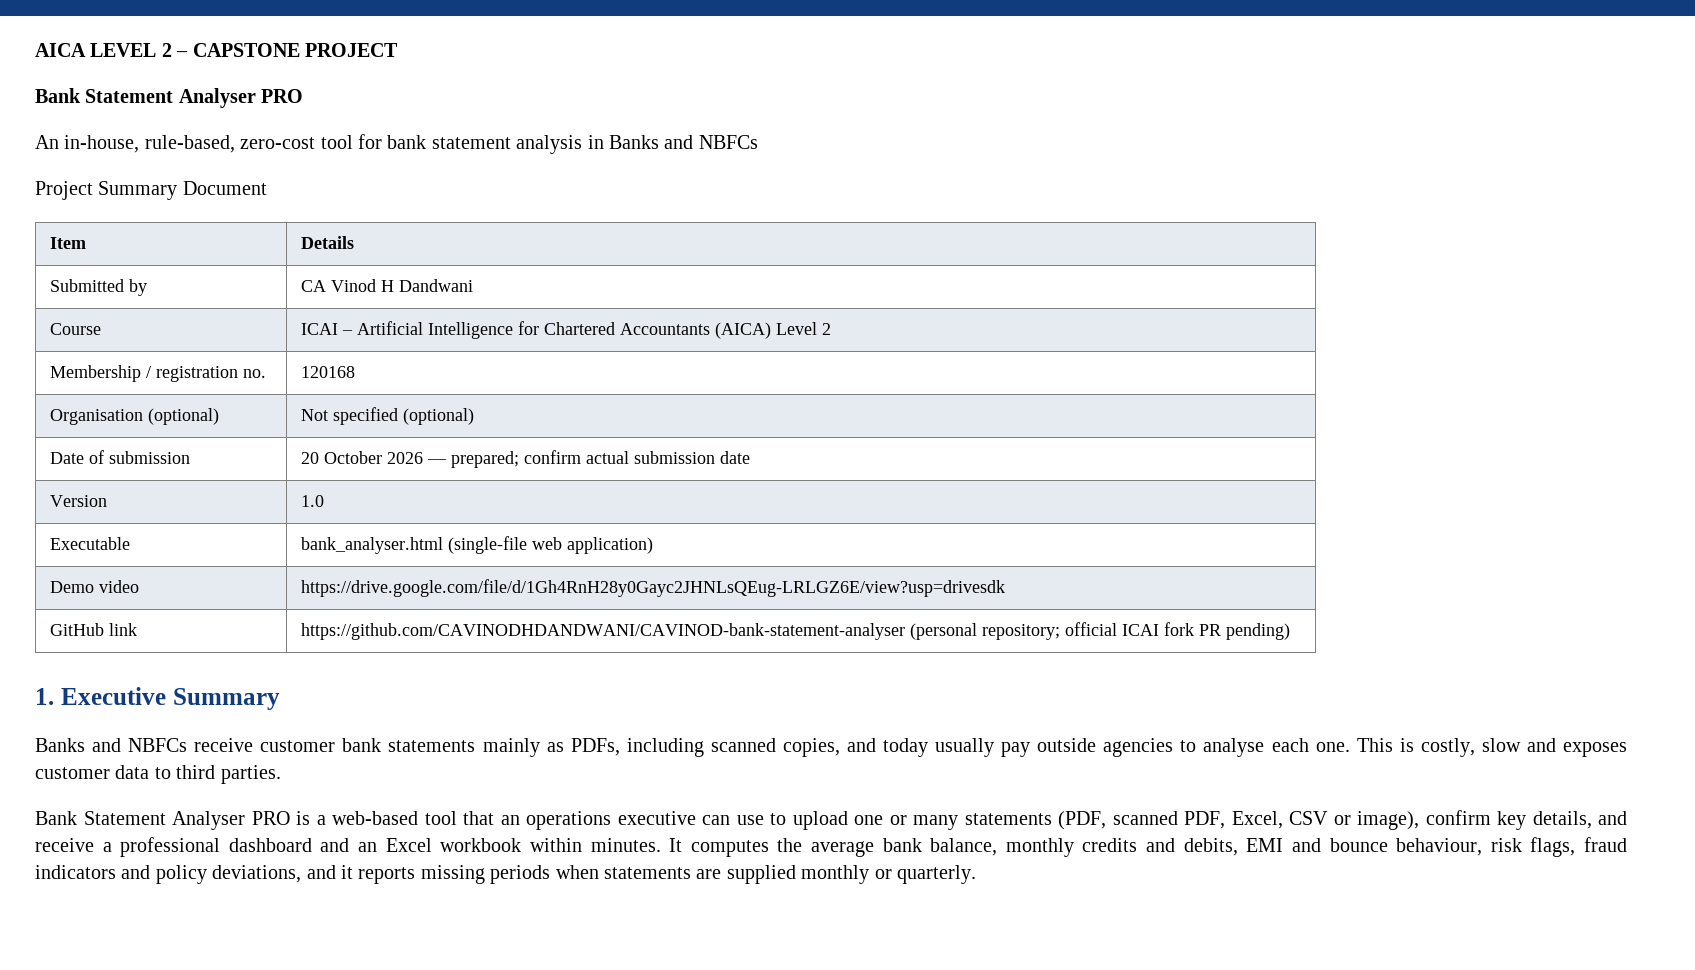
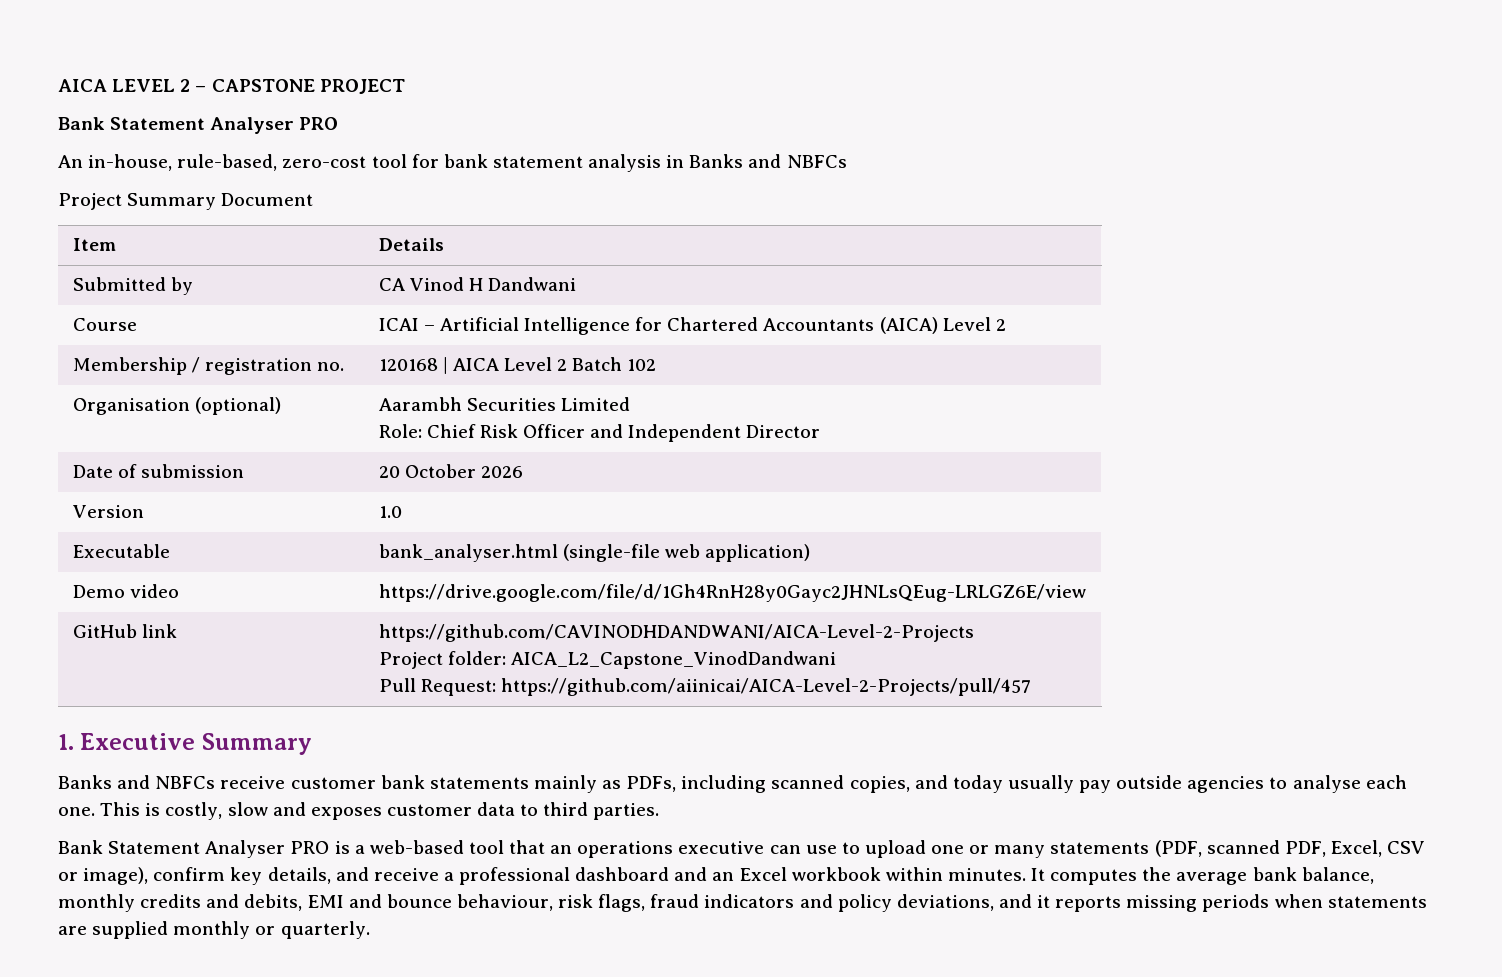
- Membership / registration no. | 120168
- Organisation (optional) | Not specified (optional)
+ Membership / registration no. | 120168 | AICA Level 2 Batch 102
+ Organisation (optional) | Aarambh Securities Limited
+ Role: Chief Risk Officer and Independent Director
- Date of submission | 20 October 2026 — prepared; confirm actual submission date
+ Date of submission | 20 October 2026
- Demo video | https://drive.google.com/file/d/1Gh4RnH28y0Gayc2JHNLsQEug-LRLGZ6E/view?usp=drivesdk
+ Demo video | https://drive.google.com/file/d/1Gh4RnH28y0Gayc2JHNLsQEug-LRLGZ6E/view
- GitHub link | https://github.com/CAVINODHDANDWANI/CAVINOD-bank-statement-analyser (personal repository; official ICAI fork PR pending)
+ GitHub link | https://github.com/CAVINODHDANDWANI/AICA-Level-2-Projects
+ Project folder: AICA_L2_Capstone_VinodDandwani
+ Pull Request: https://github.com/aiinicai/AICA-Level-2-Projects/pull/457

